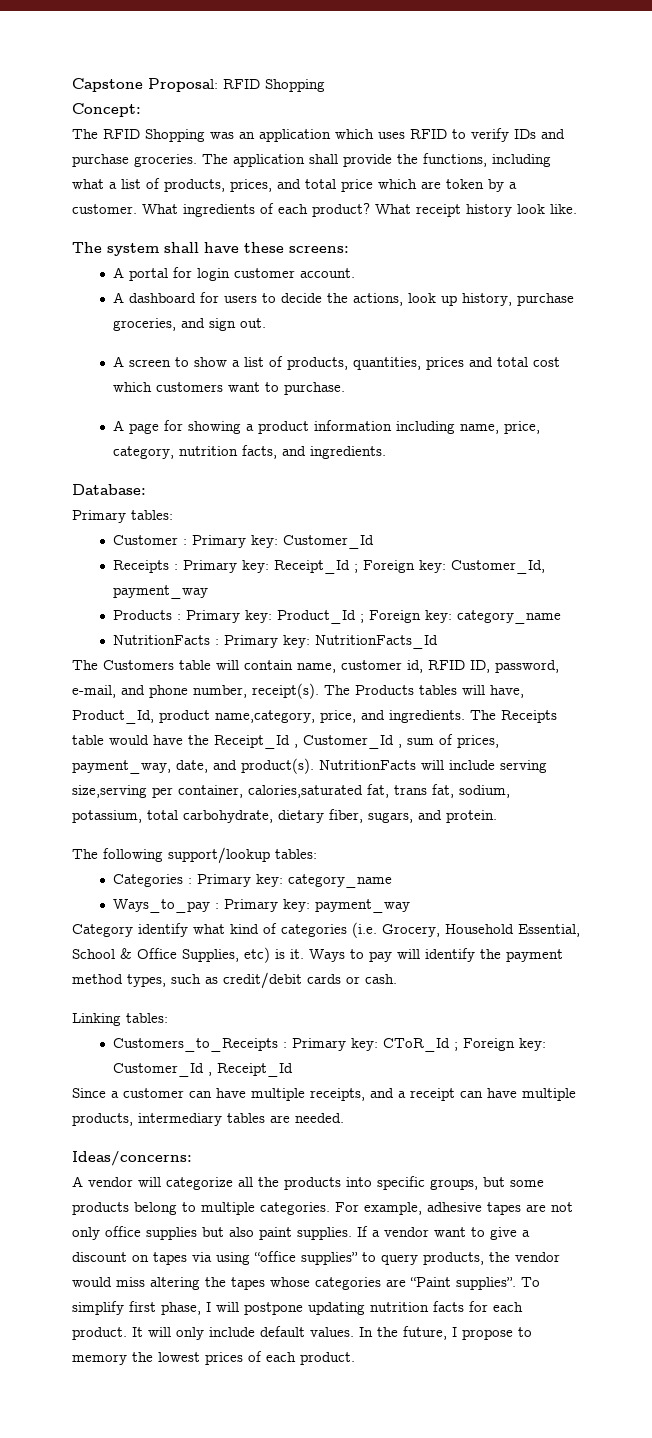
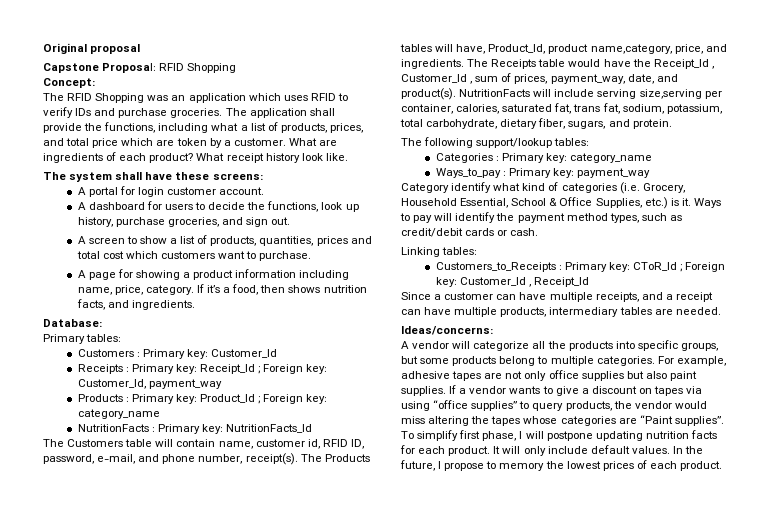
+ Original proposal
- What ingredients of each product?
+ What are ingredients of each product?
- A dashboard for users to decide the actions, look up history, purchase groceries, and sign out.
+ A dashboard for users to decide the functions, look up history, purchase groceries, and sign out.
- A page for showing a product information including name, price, category, nutrition facts, and ingredients.
+ A page for showing a product information including name, price, category. If it’s a food, then shows nutrition facts, and ingredients.
- Customer : Primary key: Customer_Id
+ Customers : Primary key: Customer_Id
- NutritionFacts will include serving size,serving per container, calories,saturated fat, trans fat, sodium, potassium, total carbohydrate, dietary fiber, sugars, and protein.
+ NutritionFacts will include serving size,serving per container, calories, saturated fat, trans fat, sodium, potassium, total carbohydrate, dietary fiber, sugars, and protein.
- Category identify what kind of categories (i.e. Grocery, Household Essential, School & Office Supplies, etc) is it.
+ Category identify what kind of categories (i.e. Grocery, Household Essential, School & Office Supplies, etc.) is it.
- If a vendor want to give a discount on tapes via using “office supplies” to query products, the vendor would miss altering the tapes whose categories are “Paint supplies”.
+ If a vendor wants to give a discount on tapes via using “office supplies” to query products, the vendor would miss altering the tapes whose categories are “Paint supplies”.

